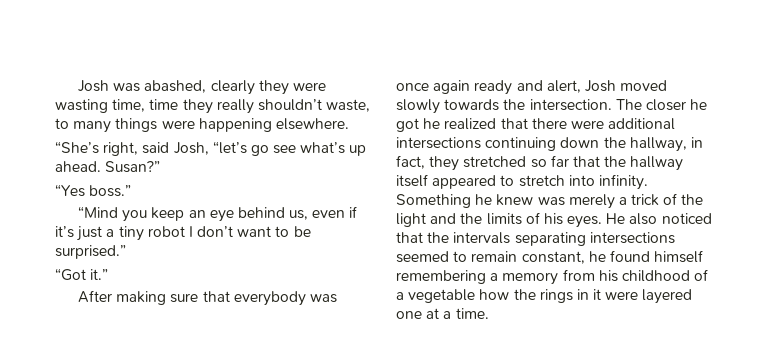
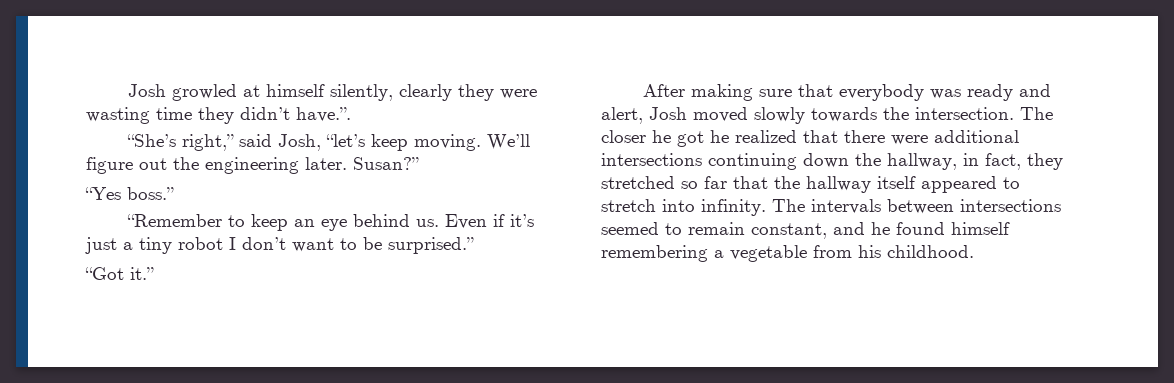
- Josh was abashed, clearly they were wasting time, time they really shouldn’t waste, to many things were happening elsewhere.
+ Josh growled at himself silently, clearly they were wasting time they didn’t have.”.
- “She’s right, said Josh, “let’s go see what’s up ahead.
+ “She’s right,” said Josh, “let’s keep moving. We’ll figure out the engineering later.
- “Mind you keep an eye behind us, even if it’s just a tiny robot I don’t want to be surprised.”
+ “Remember to keep an eye behind us. Even if it’s just a tiny robot I don’t want to be surprised.”
- After making sure that everybody was once again ready and alert, Josh moved slowly towards the intersection.
+ After making sure that everybody was ready and alert, Josh moved slowly towards the intersection.
- Something he knew was merely a trick of the light and the limits of his eyes. He also noticed that the intervals separating intersections seemed to remain constant, he found himself remembering a memory from his childhood of a vegetable how the rings in it were layered one at a time.
+ The intervals between intersections seemed to remain constant, and he found himself remembering a vegetable from his childhood.

